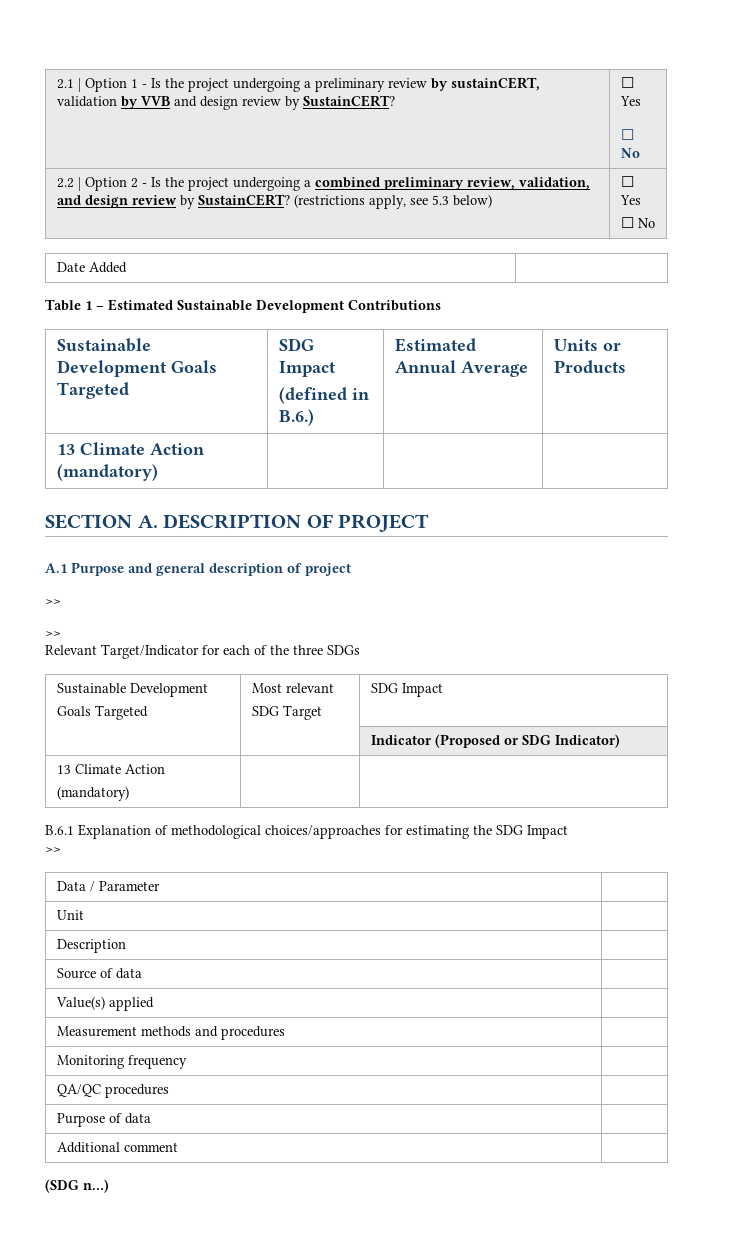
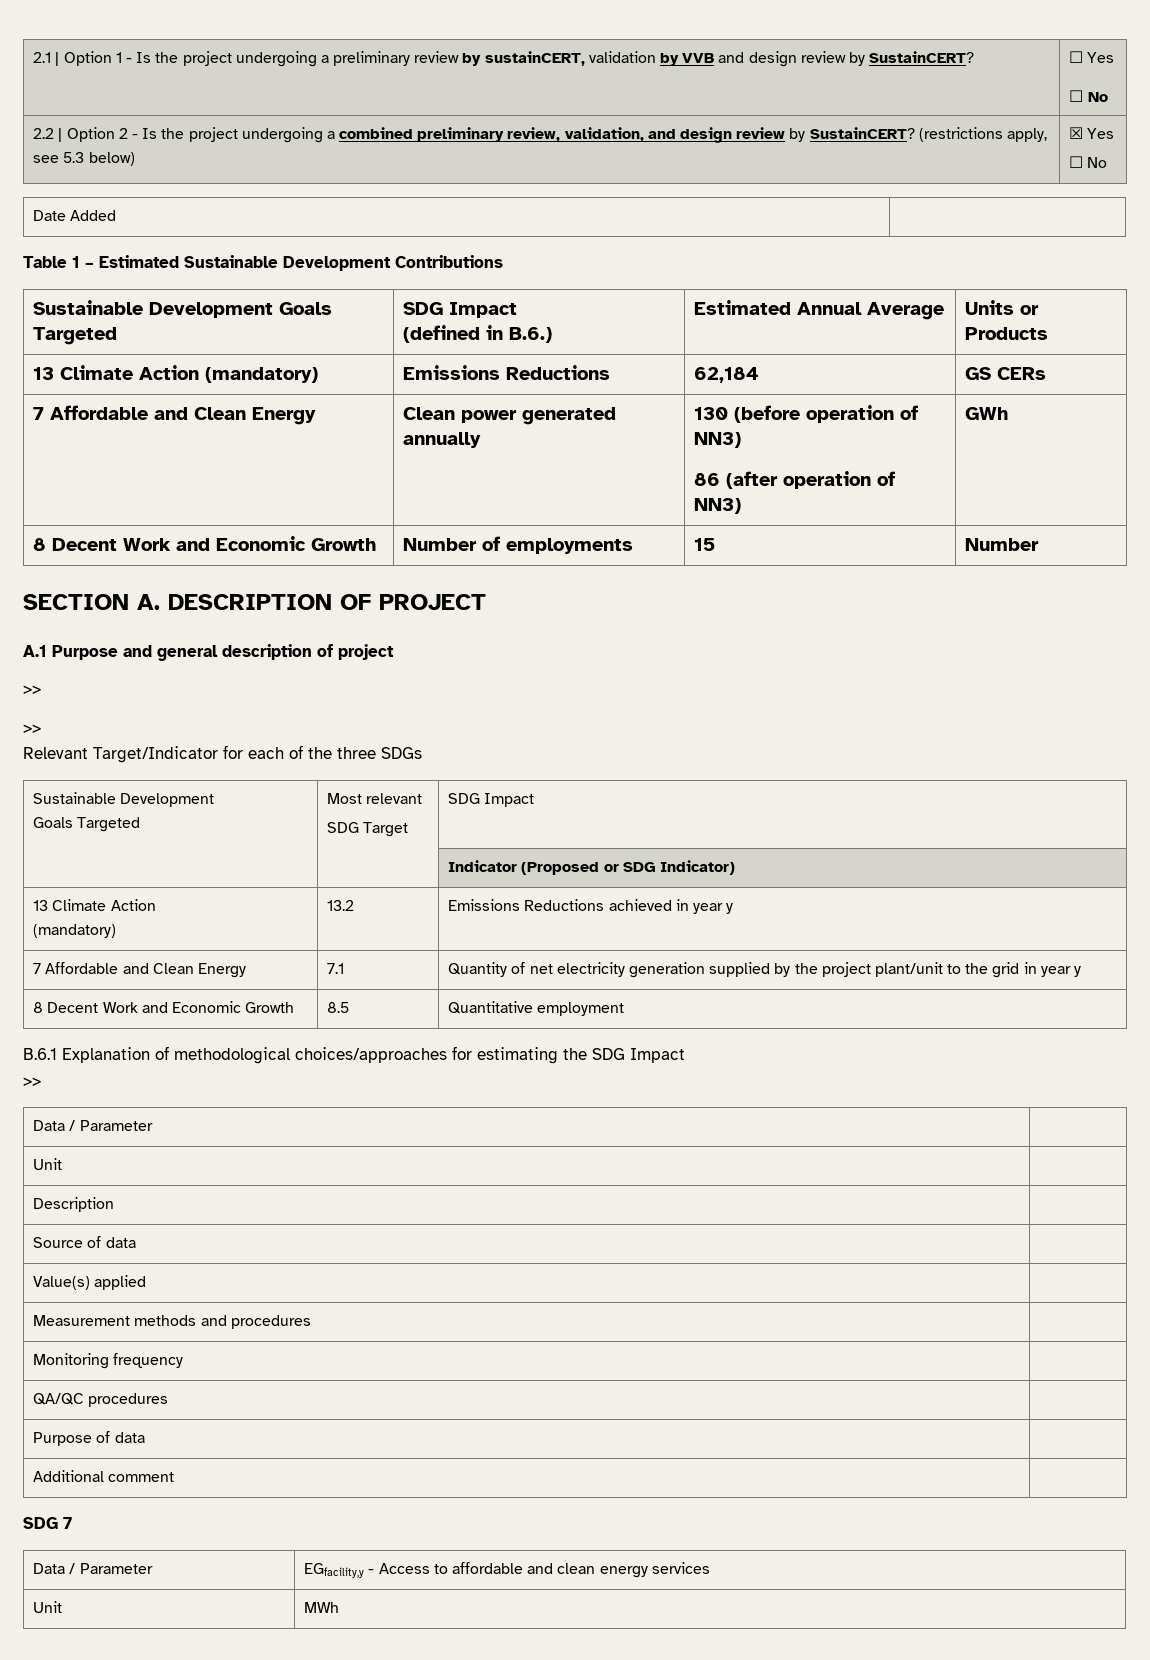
- 2.2 | Option 2 - Is the project undergoing a combined preliminary review, validation, and design review by SustainCERT? (restrictions apply, see 5.3 below) | ☐ Yes
+ 2.2 | Option 2 - Is the project undergoing a combined preliminary review, validation, and design review by SustainCERT? (restrictions apply, see 5.3 below) | ☒ Yes
- 13 Climate Action (mandatory) | | |
+ 13 Climate Action (mandatory) | Emissions Reductions | 62,184 | GS CERs
+ 7 Affordable and Clean Energy | Clean power generated annually | 130 (before operation of NN3)
+ 86 (after operation of NN3) | GWh
+ 8 Decent Work and Economic Growth | Number of employments | 15 | Number
  | | Indicator (Proposed or SDG Indicator)
  13 Climate Action
- (mandatory) | |
+ (mandatory) | 13.2 | Emissions Reductions achieved in year y
+ 7 Affordable and Clean Energy | 7.1 | Quantity of net electricity generation supplied by the project plant/unit to the grid in year y
+ 8 Decent Work and Economic Growth | 8.5 | Quantitative employment
- (SDG n…)
+ SDG 7
+ Data / Parameter | EGfacility,y - Access to affordable and clean energy services
+ Unit | MWh

